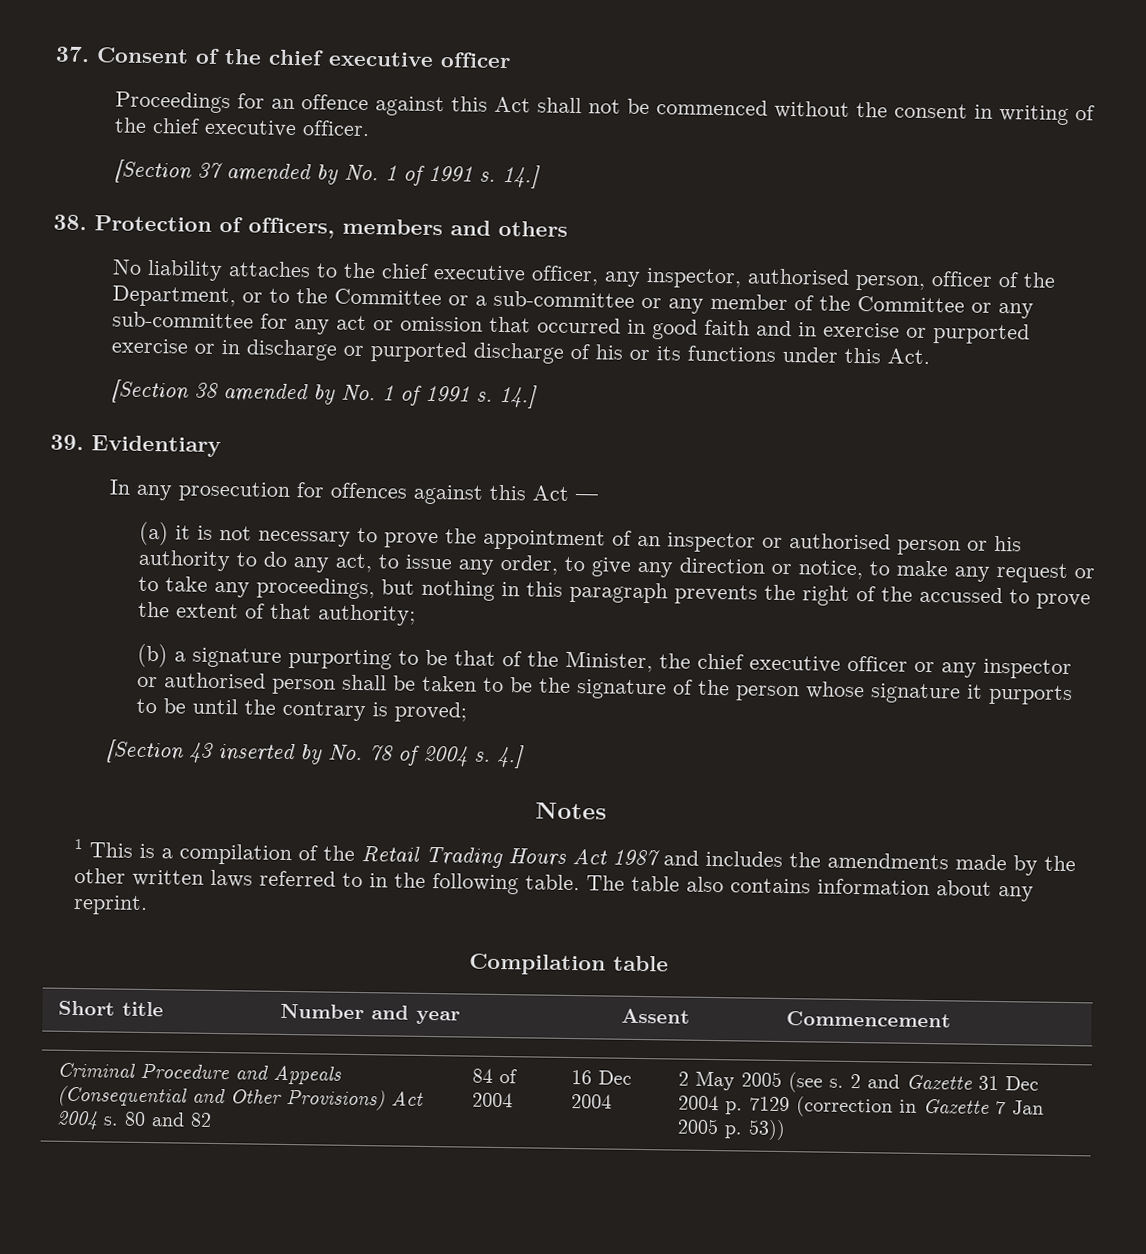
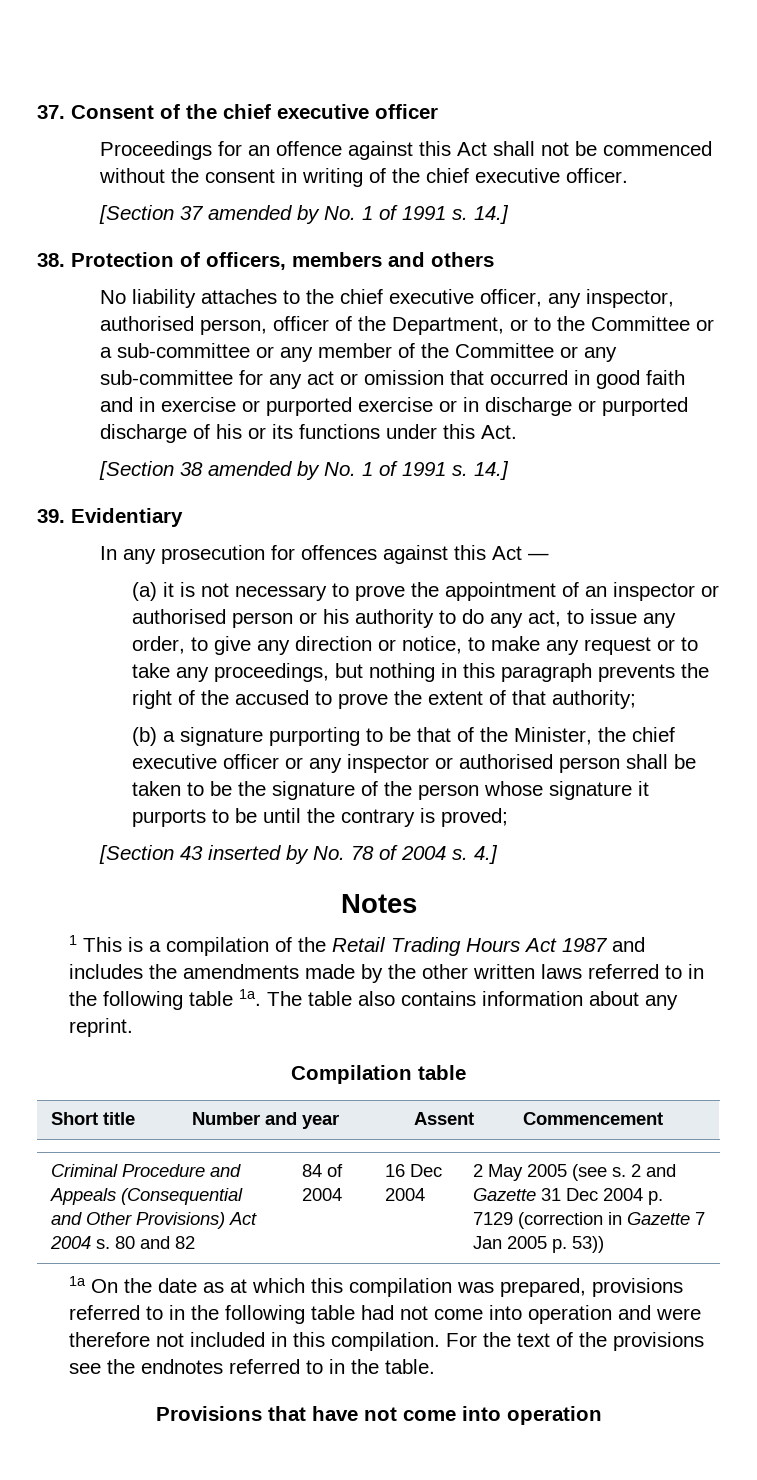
- (a) it is not necessary to prove the appointment of an inspector or authorised person or his authority to do any act, to issue any order, to give any direction or notice, to make any request or to take any proceedings, but nothing in this paragraph prevents the right of the accussed to prove the extent of that authority;
+ (a) it is not necessary to prove the appointment of an inspector or authorised person or his authority to do any act, to issue any order, to give any direction or notice, to make any request or to take any proceedings, but nothing in this paragraph prevents the right of the accused to prove the extent of that authority;
- 1 This is a compilation of the Retail Trading Hours Act 1987 and includes the amendments made by the other written laws referred to in the following table.
+ 1 This is a compilation of the Retail Trading Hours Act 1987 and includes the amendments made by the other written laws referred to in the following table 1a.
+ 1a On the date as at which this compilation was prepared, provisions referred to in the following table had not come into operation and were therefore not included in this compilation. For the text of the provisions see the endnotes referred to in the table.
+ Provisions that have not come into operation

